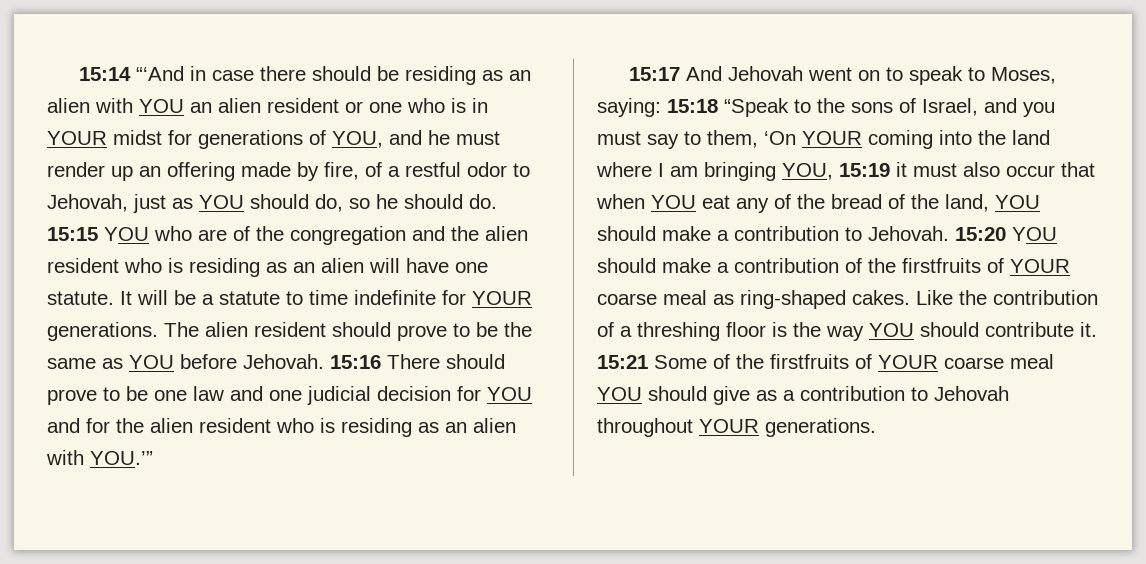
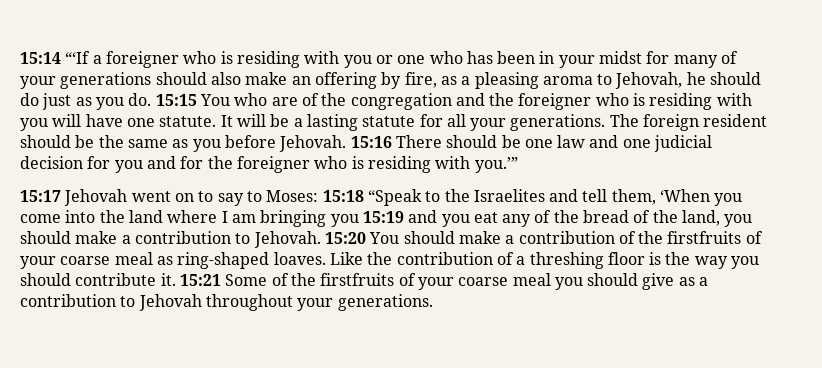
- 15:14 “‘And in case there should be residing as an alien with YOU an alien resident or one who is in YOUR midst for generations of YOU, and he must render up an offering made by fire, of a restful odor to Jehovah, just as YOU should do, so he should do.
+ 15:14 “‘If a foreigner who is residing with you or one who has been in your midst for many of your generations should also make an offering by fire, as a pleasing aroma to Jehovah, he should do just as you do.
- 15:15 YOU who are of the congregation and the alien resident who is residing as an alien will have one statute.
+ 15:15 You who are of the congregation and the foreigner who is residing with you will have one statute.
- It will be a statute to time indefinite for YOUR generations.
+ It will be a lasting statute for all your generations.
- The alien resident should prove to be the same as YOU before Jehovah.
+ The foreign resident should be the same as you before Jehovah.
- 15:16 There should prove to be one law and one judicial decision for YOU and for the alien resident who is residing as an alien with YOU.’”
+ 15:16 There should be one law and one judicial decision for you and for the foreigner who is residing with you.’”
- 15:17 And Jehovah went on to speak to Moses, saying: 15:18 “Speak to the sons of Israel, and you must say to them, ‘On YOUR coming into the land where I am bringing YOU, 15:19 it must also occur that when YOU eat any of the bread of the land, YOU should make a contribution to Jehovah.
+ 15:17 Jehovah went on to say to Moses: 15:18 “Speak to the Israelites and tell them, ‘When you come into the land where I am bringing you 15:19 and you eat any of the bread of the land, you should make a contribution to Jehovah.
- 15:20 YOU should make a contribution of the firstfruits of YOUR coarse meal as ring-shaped cakes.
+ 15:20 You should make a contribution of the firstfruits of your coarse meal as ring-shaped loaves.
- Like the contribution of a threshing floor is the way YOU should contribute it.
+ Like the contribution of a threshing floor is the way you should contribute it.
- 15:21 Some of the firstfruits of YOUR coarse meal YOU should give as a contribution to Jehovah throughout YOUR generations.
+ 15:21 Some of the firstfruits of your coarse meal you should give as a contribution to Jehovah throughout your generations.

